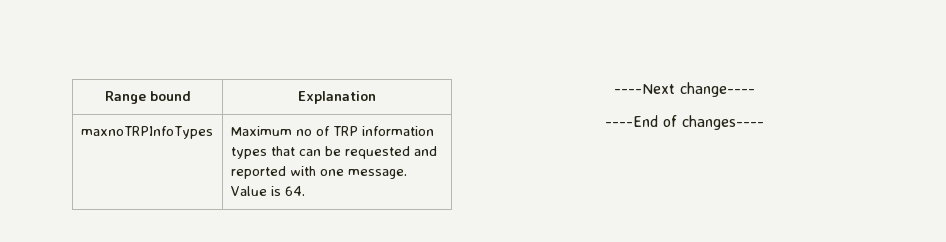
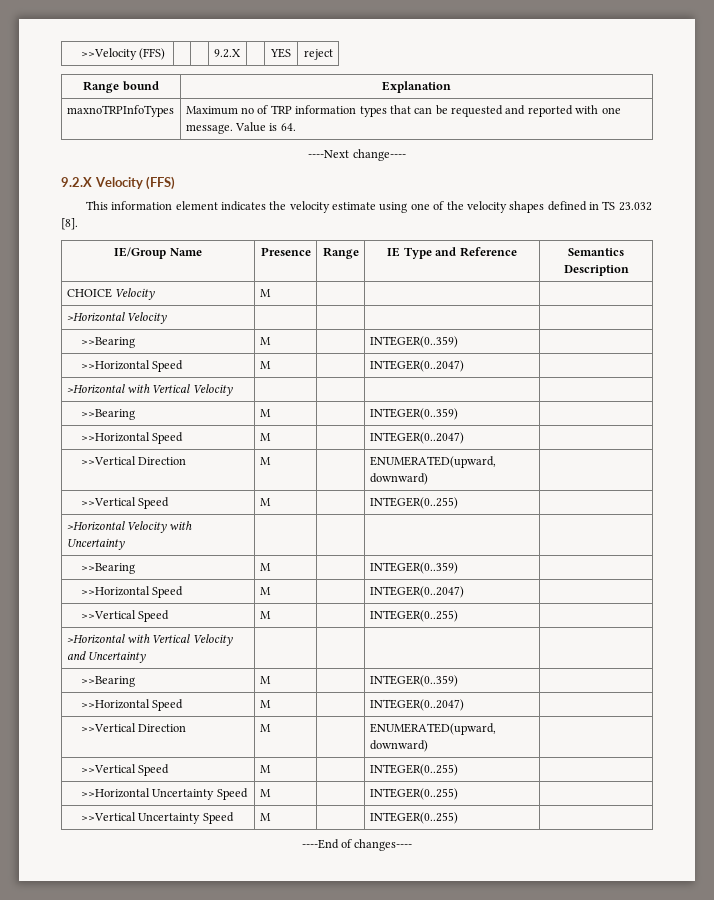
+ >>Velocity (FFS) | | | 9.2.X | | YES | reject
+ 9.2.X Velocity (FFS)
+ This information element indicates the velocity estimate using one of the velocity shapes defined in TS 23.032 [8].
+ IE/Group Name | Presence | Range | IE Type and Reference | Semantics Description
+ CHOICE Velocity | M | | |
+ >Horizontal Velocity | | | |
+ >>Bearing | M | | INTEGER(0..359) |
+ >>Horizontal Speed | M | | INTEGER(0..2047) |
+ >Horizontal with Vertical Velocity | | | |
+ >>Bearing | M | | INTEGER(0..359) |
+ >>Horizontal Speed | M | | INTEGER(0..2047) |
+ >>Vertical Direction | M | | ENUMERATED(upward, downward) |
+ >>Vertical Speed | M | | INTEGER(0..255) |
+ >Horizontal Velocity with Uncertainty | | | |
+ >>Bearing | M | | INTEGER(0..359) |
+ >>Horizontal Speed | M | | INTEGER(0..2047) |
+ >>Vertical Speed | M | | INTEGER(0..255) |
+ >Horizontal with Vertical Velocity and Uncertainty | | | |
+ >>Bearing | M | | INTEGER(0..359) |
+ >>Horizontal Speed | M | | INTEGER(0..2047) |
+ >>Vertical Direction | M | | ENUMERATED(upward, downward) |
+ >>Vertical Speed | M | | INTEGER(0..255) |
+ >>Horizontal Uncertainty Speed | M | | INTEGER(0..255) |
+ >>Vertical Uncertainty Speed | M | | INTEGER(0..255) |

